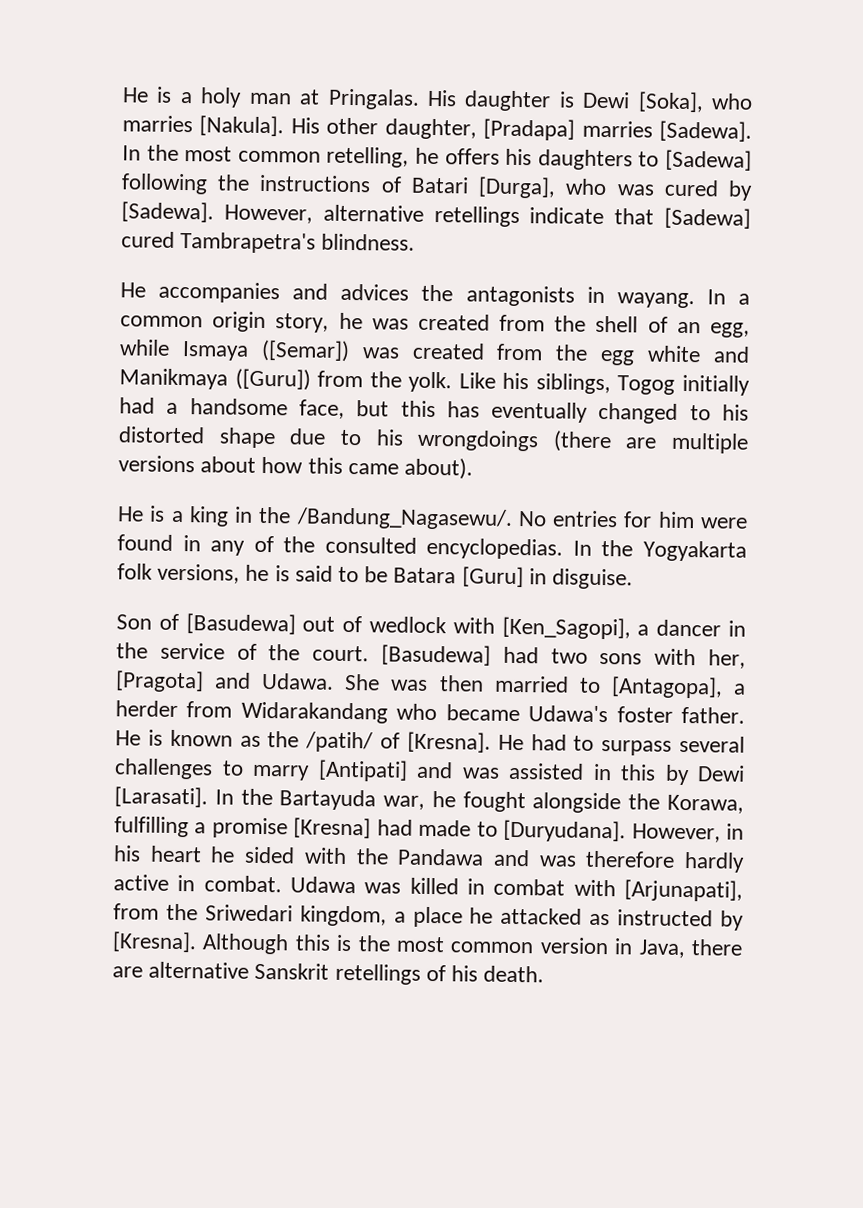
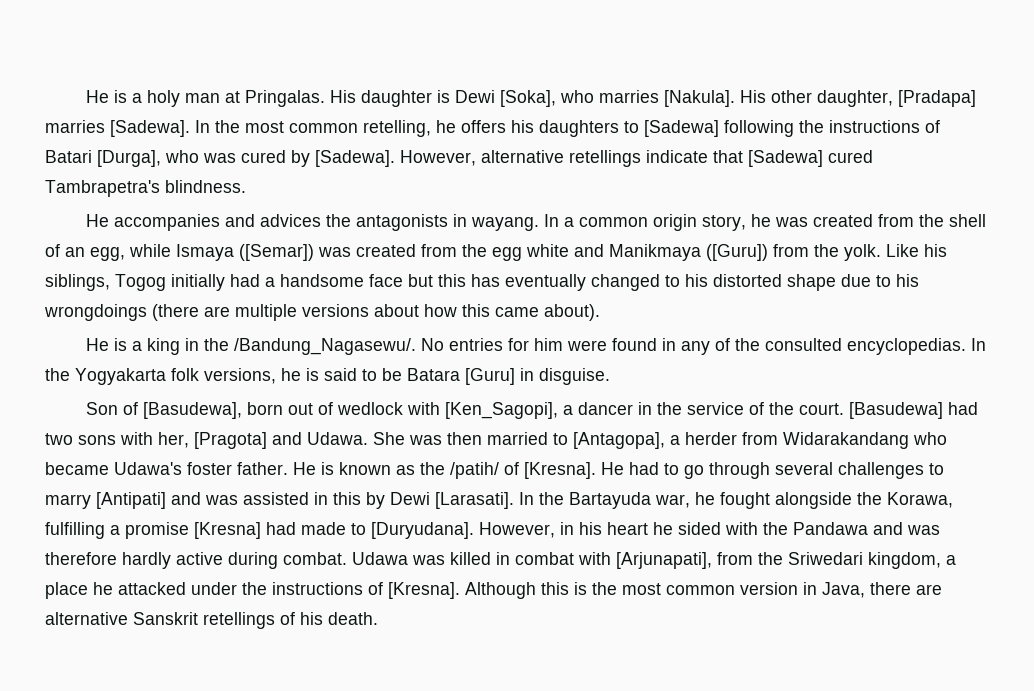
- Like his siblings, Togog initially had a handsome face, but this has eventually changed to his distorted shape due to his wrongdoings (there are multiple versions about how this came about).
+ Like his siblings, Togog initially had a handsome face but this has eventually changed to his distorted shape due to his wrongdoings (there are multiple versions about how this came about).
- Son of [Basudewa] out of wedlock with [Ken_Sagopi], a dancer in the service of the court.
+ Son of [Basudewa], born out of wedlock with [Ken_Sagopi], a dancer in the service of the court.
- He had to surpass several challenges to marry [Antipati] and was assisted in this by Dewi [Larasati].
+ He had to go through several challenges to marry [Antipati] and was assisted in this by Dewi [Larasati].
- However, in his heart he sided with the Pandawa and was therefore hardly active in combat.
+ However, in his heart he sided with the Pandawa and was therefore hardly active during combat.
- Udawa was killed in combat with [Arjunapati], from the Sriwedari kingdom, a place he attacked as instructed by [Kresna].
+ Udawa was killed in combat with [Arjunapati], from the Sriwedari kingdom, a place he attacked under the instructions of [Kresna].

